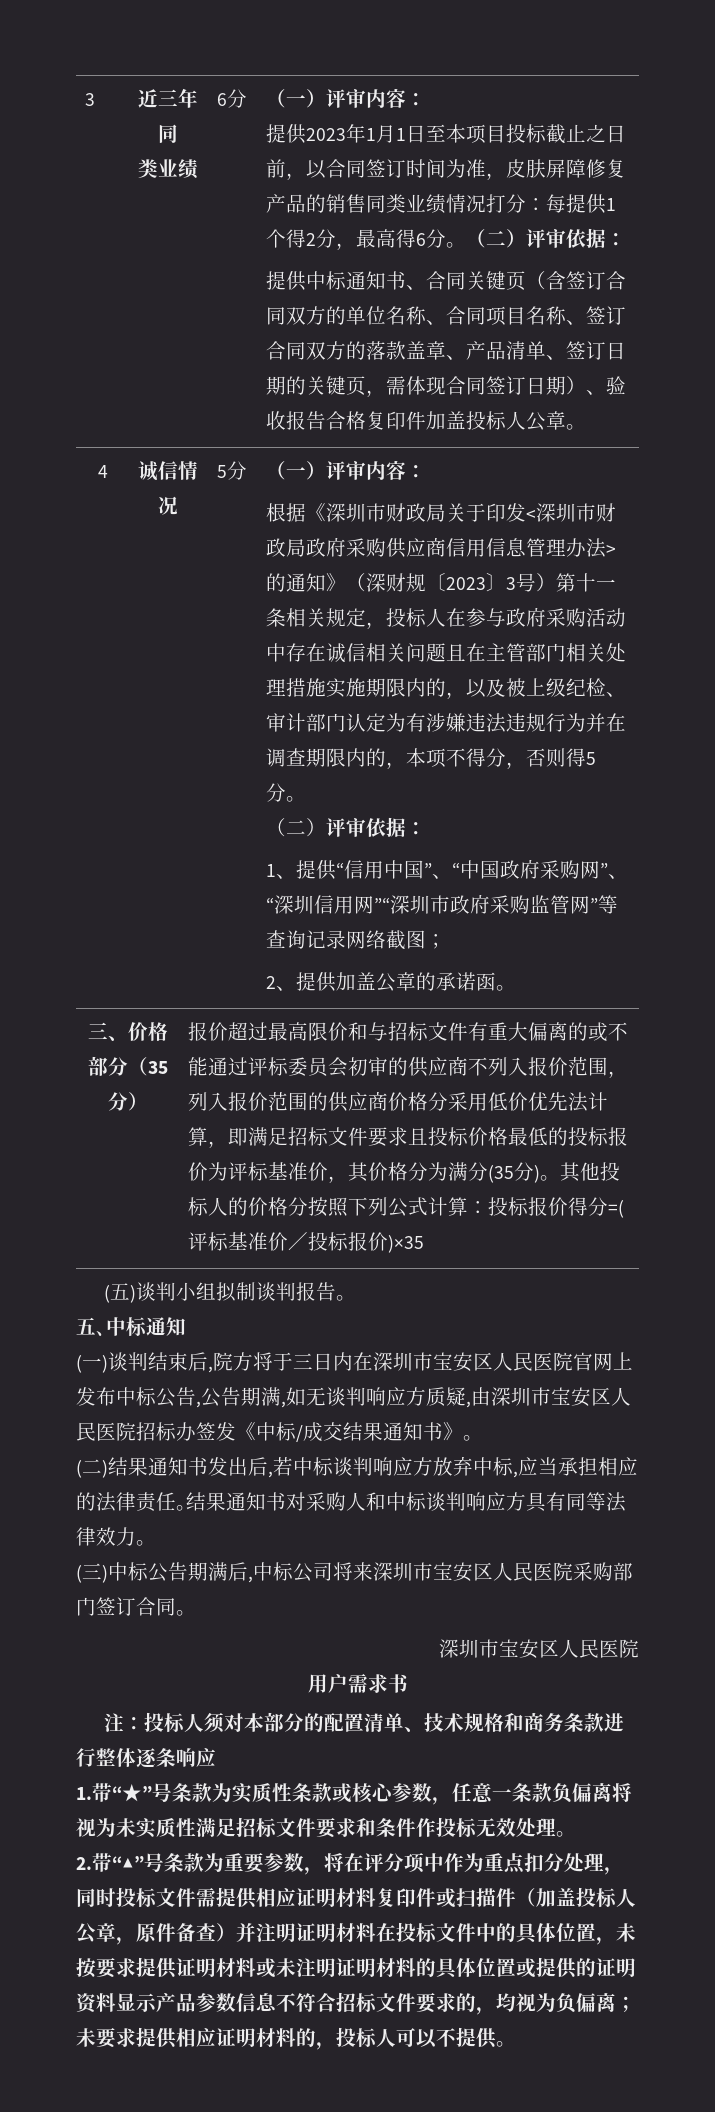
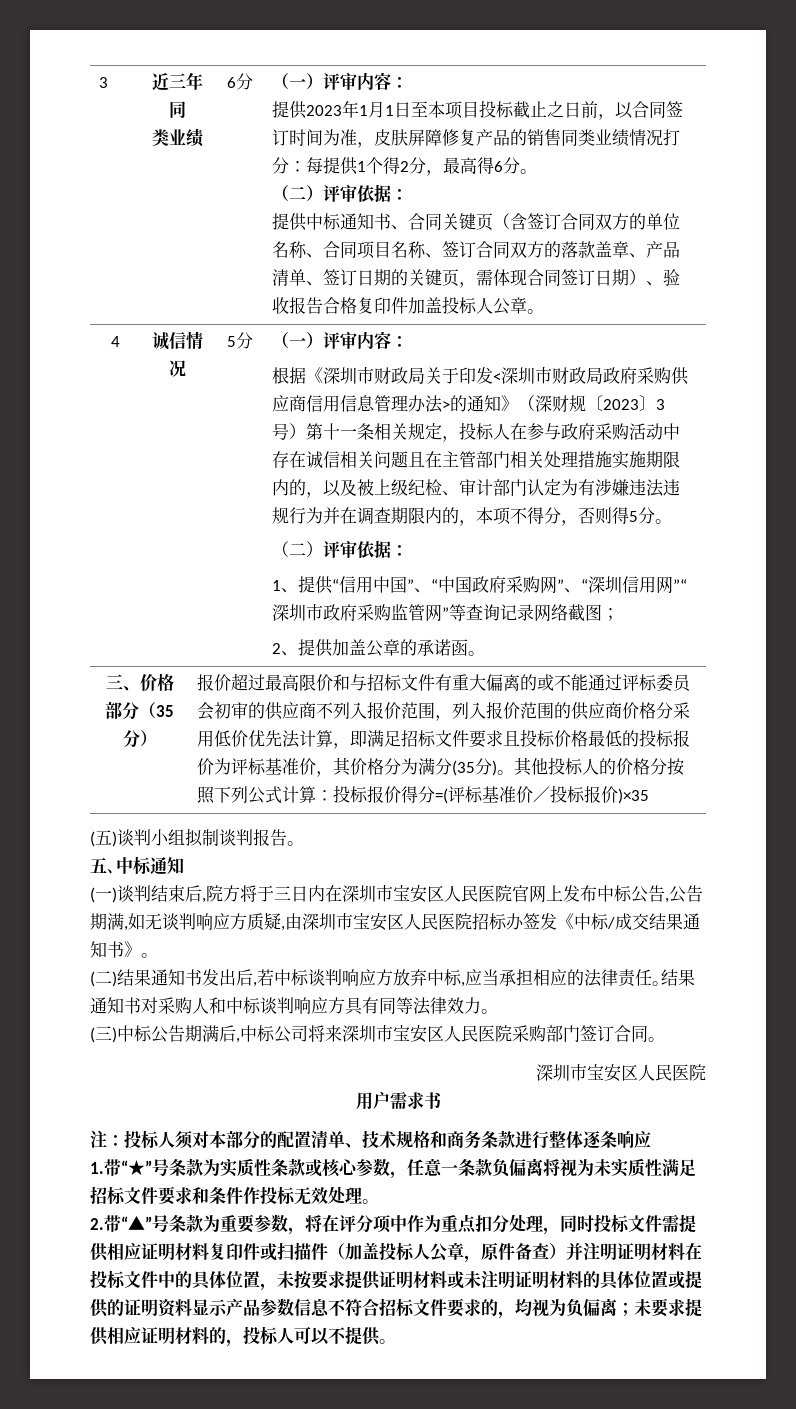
- 提供2023年1月1日至本项目投标截止之日前，以合同签订时间为准，皮肤屏障修复产品的销售同类业绩情况打分：每提供1个得2分，最高得6分。（二）评审依据：
+ 提供2023年1月1日至本项目投标截止之日前，以合同签订时间为准，皮肤屏障修复产品的销售同类业绩情况打分：每提供1个得2分，最高得6分。
+ （二）评审依据：

